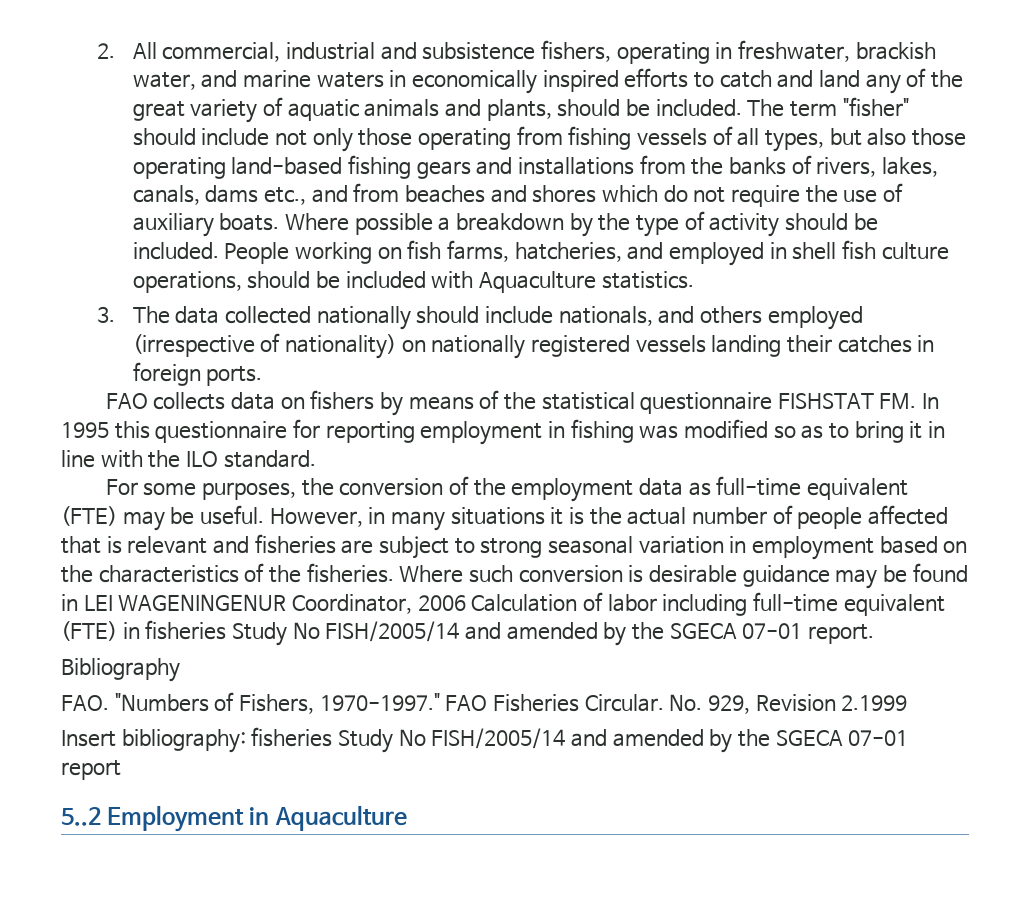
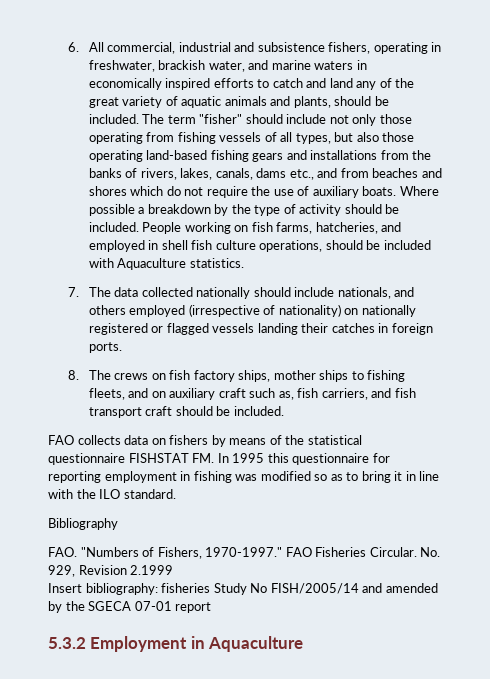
- 2. All commercial, industrial and subsistence fishers, operating in freshwater, brackish water, and marine waters in economically inspired efforts to catch and land any of the great variety of aquatic animals and plants, should be included.
+ 6. All commercial, industrial and subsistence fishers, operating in freshwater, brackish water, and marine waters in economically inspired efforts to catch and land any of the great variety of aquatic animals and plants, should be included.
- 3. The data collected nationally should include nationals, and others employed (irrespective of nationality) on nationally registered vessels landing their catches in foreign ports.
+ 7. The data collected nationally should include nationals, and others employed (irrespective of nationality) on nationally registered or flagged vessels landing their catches in foreign ports.
+ 8. The crews on fish factory ships, mother ships to fishing fleets, and on auxiliary craft such as, fish carriers, and fish transport craft should be included.
- For some purposes, the conversion of the employment data as full-time equivalent (FTE) may be useful. However, in many situations it is the actual number of people affected that is relevant and fisheries are subject to strong seasonal variation in employment based on the characteristics of the fisheries. Where such conversion is desirable guidance may be found in LEI WAGENINGENUR Coordinator, 2006 Calculation of labor including full-time equivalent (FTE) in fisheries Study No FISH/2005/14 and amended by the SGECA 07-01 report.
- 5..2 Employment in Aquaculture
+ 5.3.2 Employment in Aquaculture

